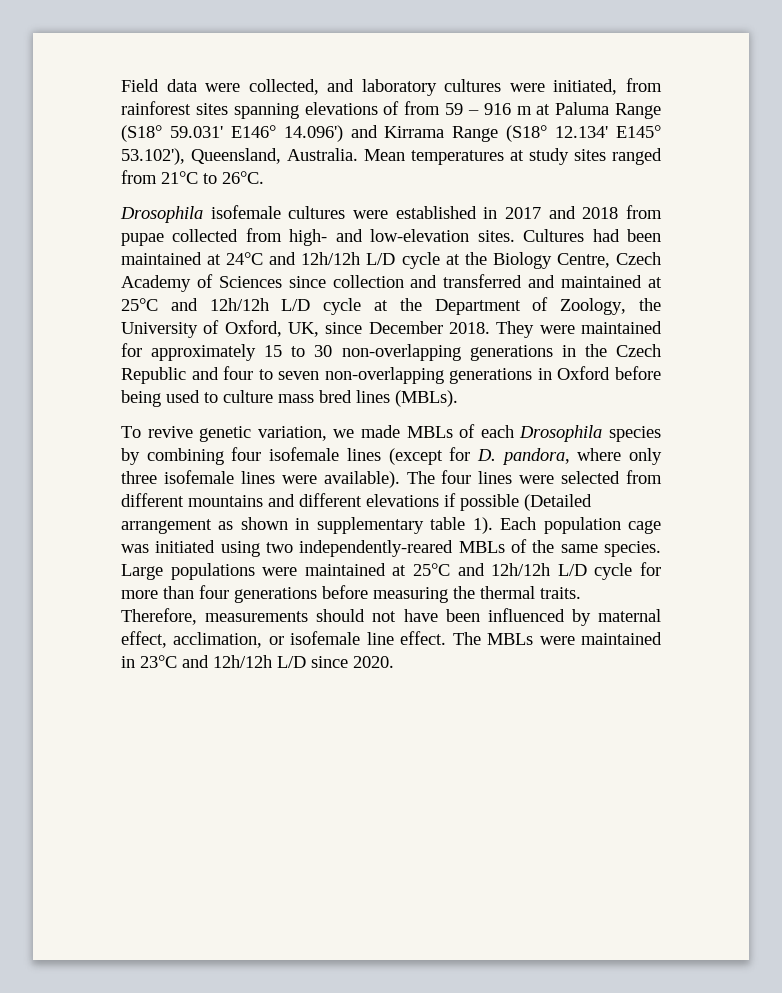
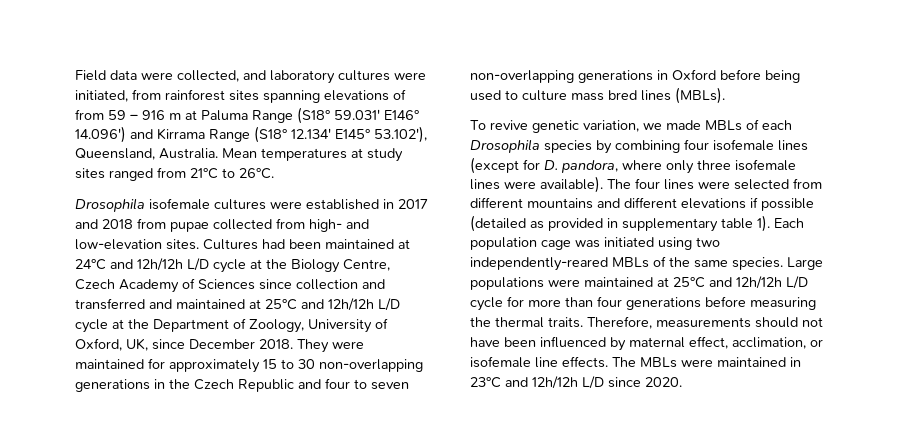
- Cultures had been maintained at 24°C and 12h/12h L/D cycle at the Biology Centre, Czech Academy of Sciences since collection and transferred and maintained at 25°C and 12h/12h L/D cycle at the Department of Zoology, the University of Oxford, UK, since December 2018.
+ Cultures had been maintained at 24°C and 12h/12h L/D cycle at the Biology Centre, Czech Academy of Sciences since collection and transferred and maintained at 25°C and 12h/12h L/D cycle at the Department of Zoology, University of Oxford, UK, since December 2018.
- The four lines were selected from different mountains and different elevations if possible (Detailed arrangement as shown in supplementary table 1).
+ The four lines were selected from different mountains and different elevations if possible (detailed as provided in supplementary table 1).
- Therefore, measurements should not have been influenced by maternal effect, acclimation, or isofemale line effect.
+ Therefore, measurements should not have been influenced by maternal effect, acclimation, or isofemale line effects.

